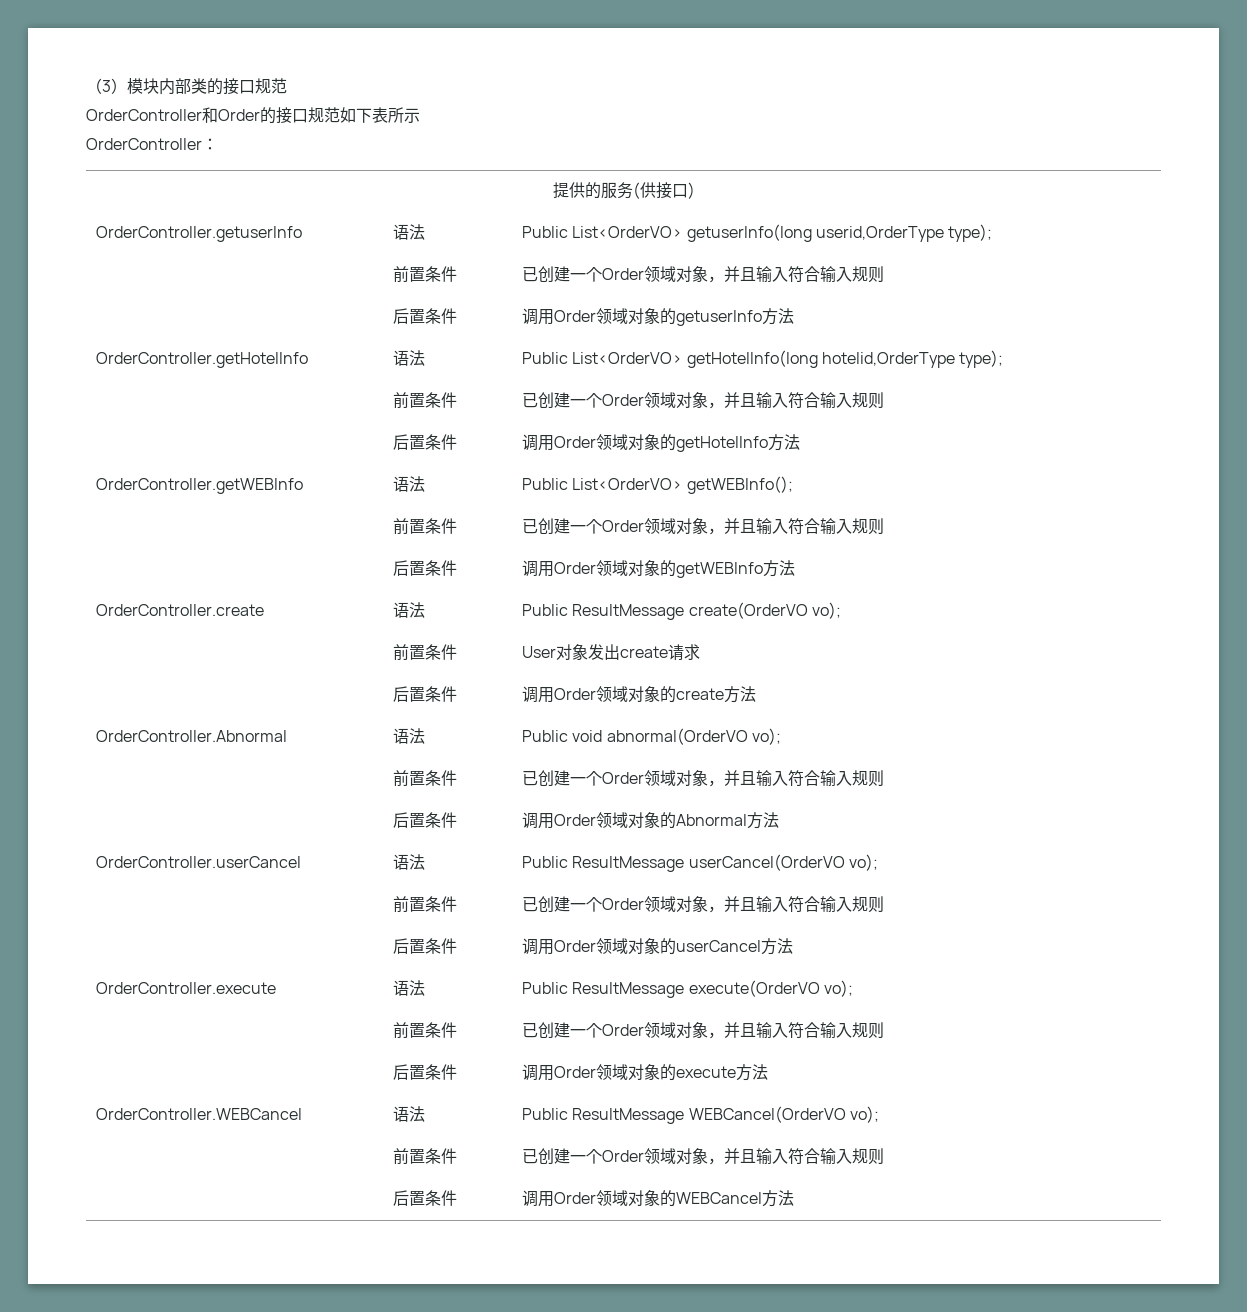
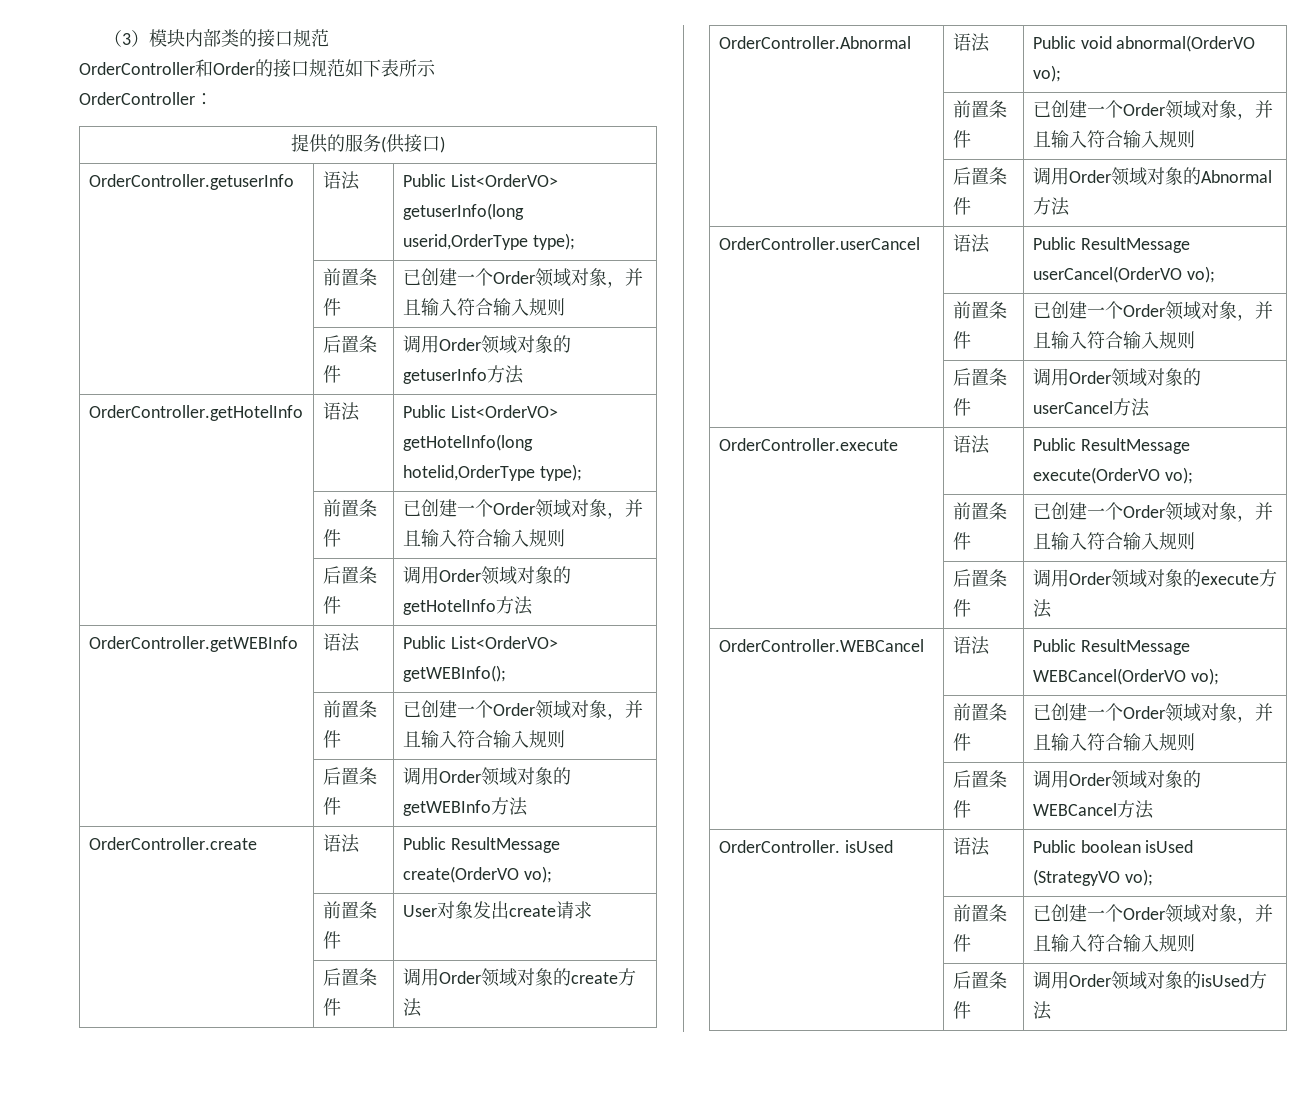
+ OrderController. isUsed | 语法 | Public boolean isUsed (StrategyVO vo);
+ | 前置条件 | 已创建一个Order领域对象，并且输入符合输入规则
+ | 后置条件 | 调用Order领域对象的isUsed方法

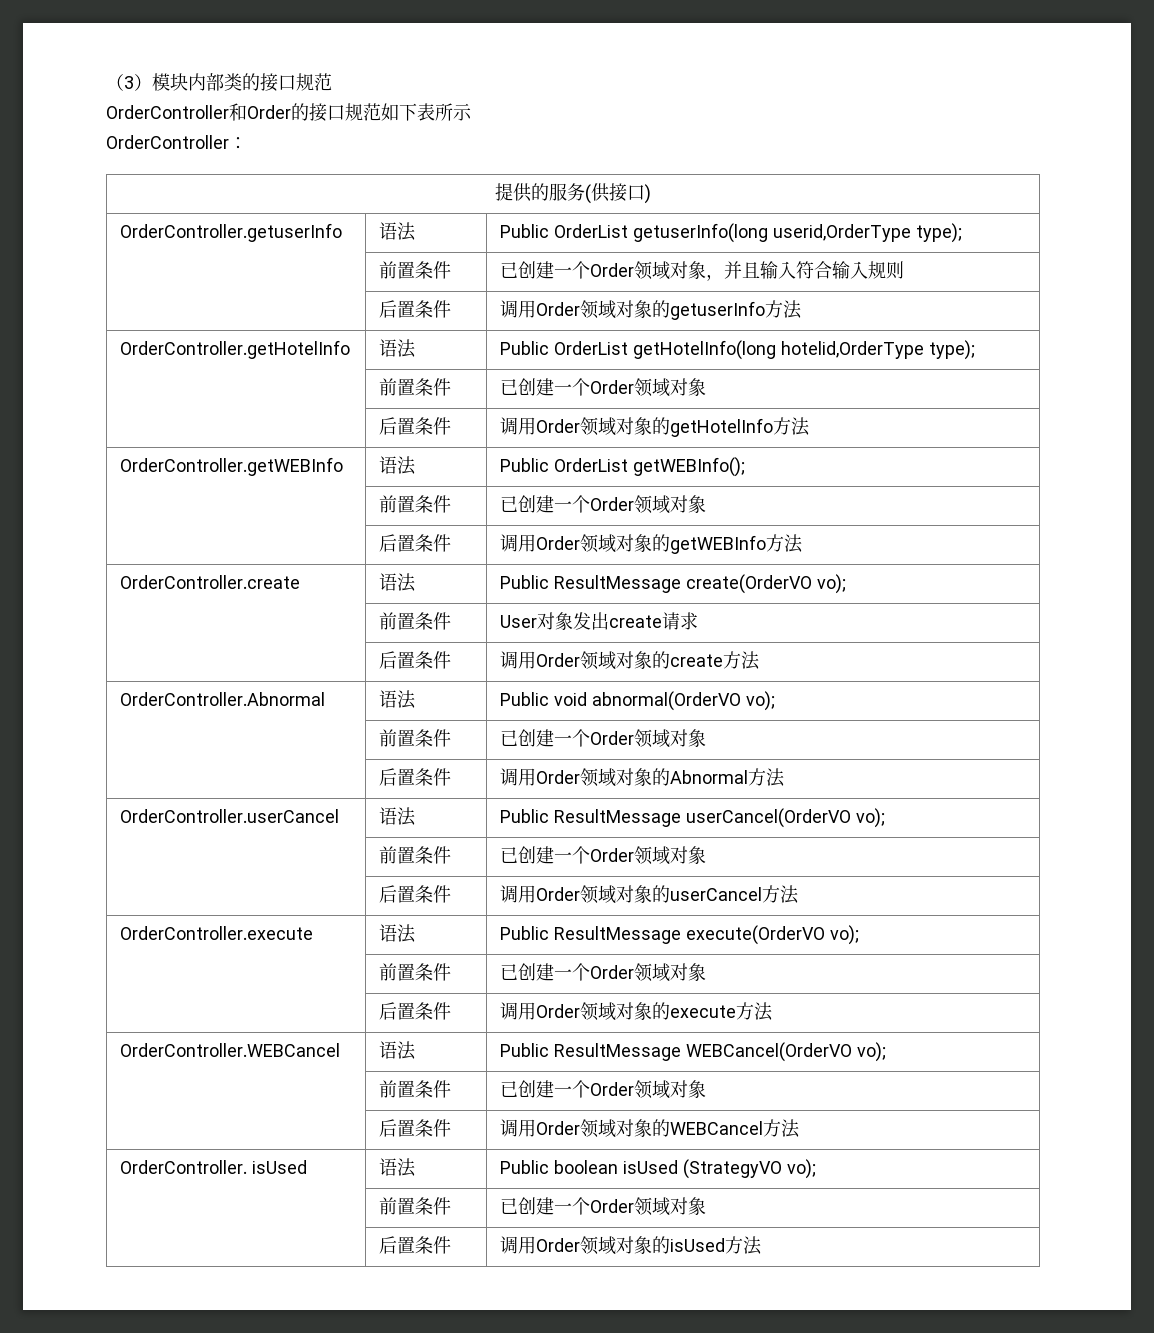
- OrderController.getuserInfo | 语法 | Public List<OrderVO> getuserInfo(long userid,OrderType type);
+ OrderController.getuserInfo | 语法 | Public OrderList getuserInfo(long userid,OrderType type);
- OrderController.getHotelInfo | 语法 | Public List<OrderVO> getHotelInfo(long hotelid,OrderType type);
- | 前置条件 | 已创建一个Order领域对象，并且输入符合输入规则
+ OrderController.getHotelInfo | 语法 | Public OrderList getHotelInfo(long hotelid,OrderType type);
+ | 前置条件 | 已创建一个Order领域对象
- OrderController.getWEBInfo | 语法 | Public List<OrderVO> getWEBInfo();
- | 前置条件 | 已创建一个Order领域对象，并且输入符合输入规则
+ OrderController.getWEBInfo | 语法 | Public OrderList getWEBInfo();
+ | 前置条件 | 已创建一个Order领域对象
  OrderController.Abnormal | 语法 | Public void abnormal(OrderVO vo);
- | 前置条件 | 已创建一个Order领域对象，并且输入符合输入规则
+ | 前置条件 | 已创建一个Order领域对象
  OrderController.userCancel | 语法 | Public ResultMessage userCancel(OrderVO vo);
- | 前置条件 | 已创建一个Order领域对象，并且输入符合输入规则
+ | 前置条件 | 已创建一个Order领域对象
  OrderController.execute | 语法 | Public ResultMessage execute(OrderVO vo);
- | 前置条件 | 已创建一个Order领域对象，并且输入符合输入规则
+ | 前置条件 | 已创建一个Order领域对象
  OrderController.WEBCancel | 语法 | Public ResultMessage WEBCancel(OrderVO vo);
- | 前置条件 | 已创建一个Order领域对象，并且输入符合输入规则
+ | 前置条件 | 已创建一个Order领域对象
  OrderController. isUsed | 语法 | Public boolean isUsed (StrategyVO vo);
- | 前置条件 | 已创建一个Order领域对象，并且输入符合输入规则
+ | 前置条件 | 已创建一个Order领域对象

